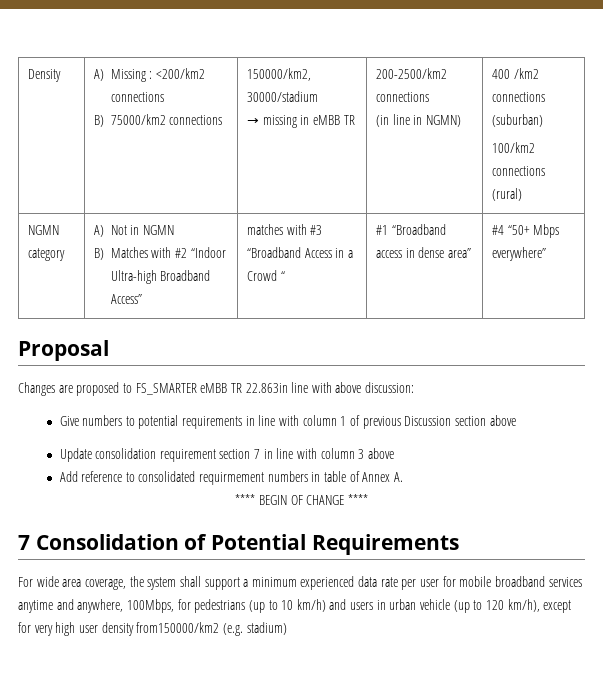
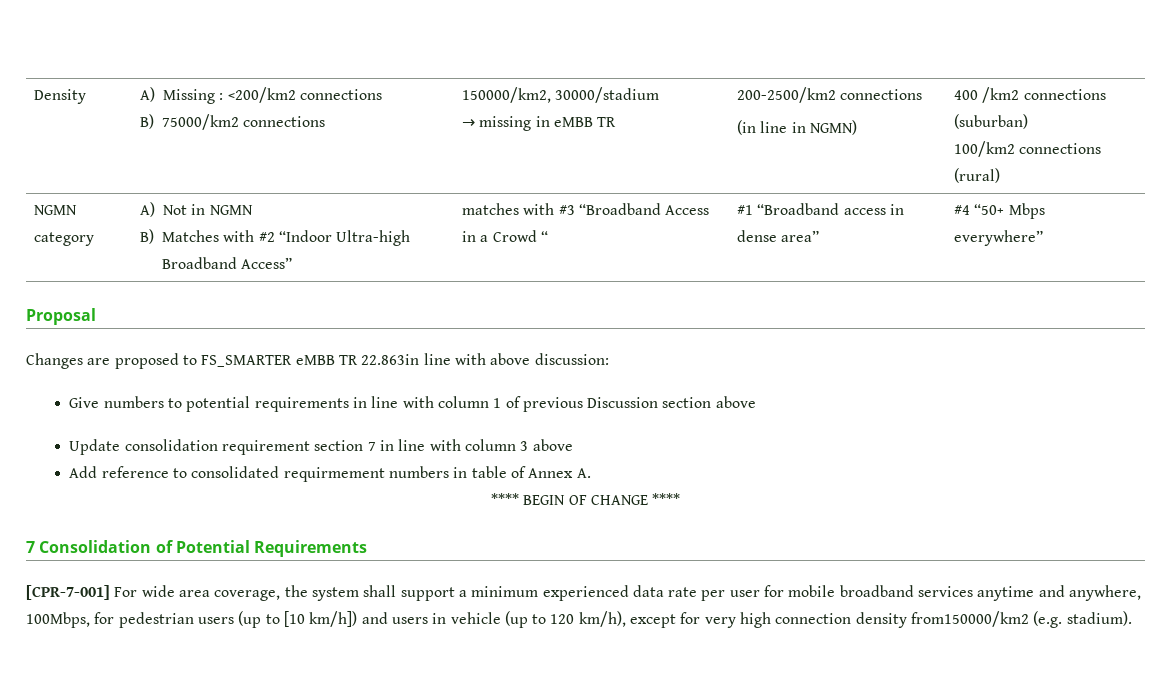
- For wide area coverage, the system shall support a minimum experienced data rate per user for mobile broadband services anytime and anywhere, 100Mbps, for pedestrians (up to 10 km/h) and users in urban vehicle (up to 120 km/h), except for very high user density from150000/km2 (e.g. stadium)
+ [CPR-7-001] For wide area coverage, the system shall support a minimum experienced data rate per user for mobile broadband services anytime and anywhere, 100Mbps, for pedestrian users (up to [10 km/h]) and users in vehicle (up to 120 km/h), except for very high connection density from150000/km2 (e.g. stadium).

